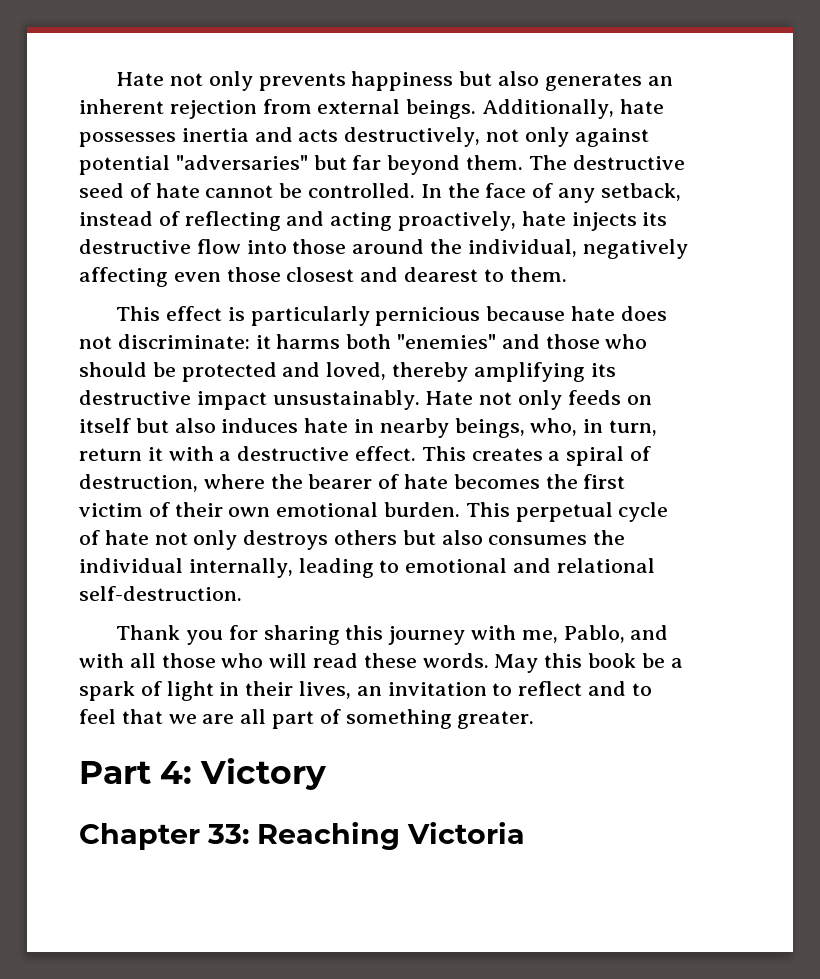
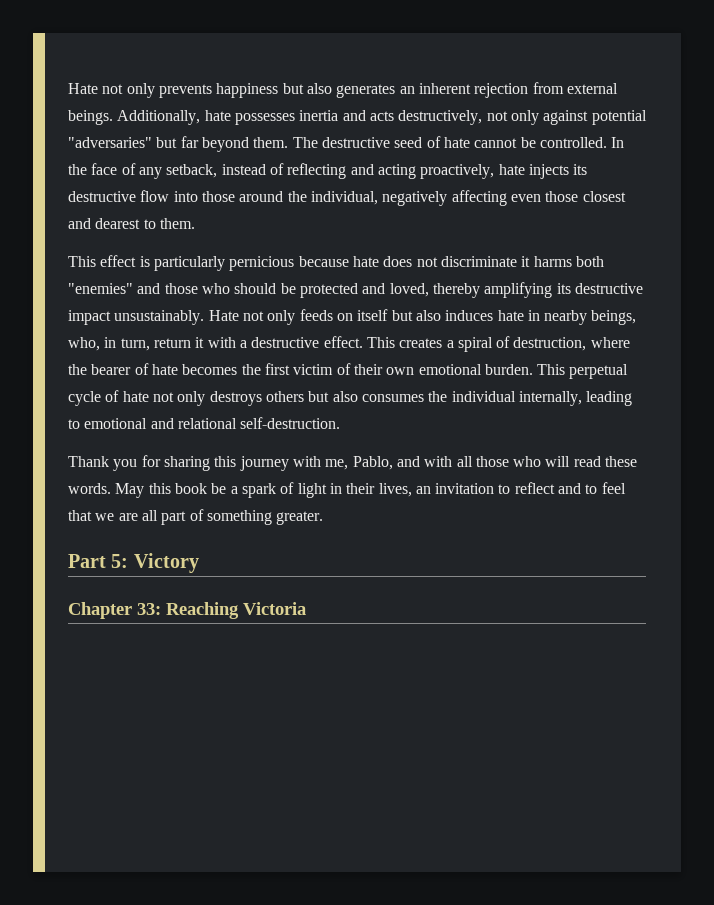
- This effect is particularly pernicious because hate does not discriminate: it harms both "enemies" and those who should be protected and loved, thereby amplifying its destructive impact unsustainably.
+ This effect is particularly pernicious because hate does not discriminate it harms both "enemies" and those who should be protected and loved, thereby amplifying its destructive impact unsustainably.
- Part 4: Victory
+ Part 5: Victory

